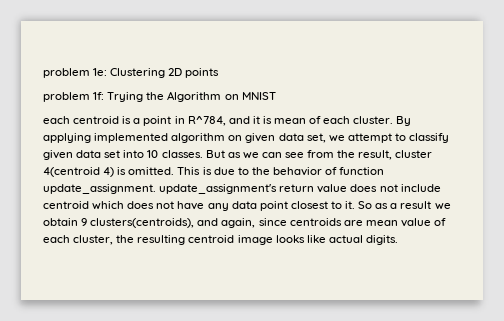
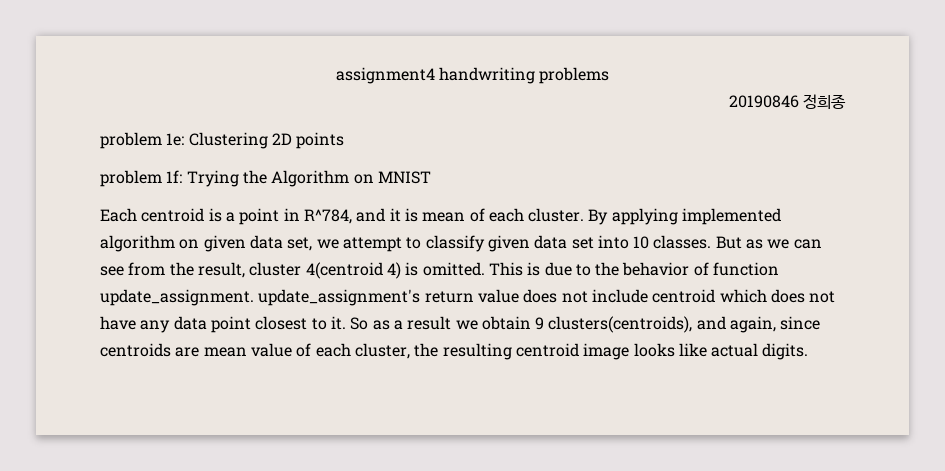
+ assignment4 handwriting problems
+ 20190846 정희종
- each centroid is a point in R^784, and it is mean of each cluster.
+ Each centroid is a point in R^784, and it is mean of each cluster.

